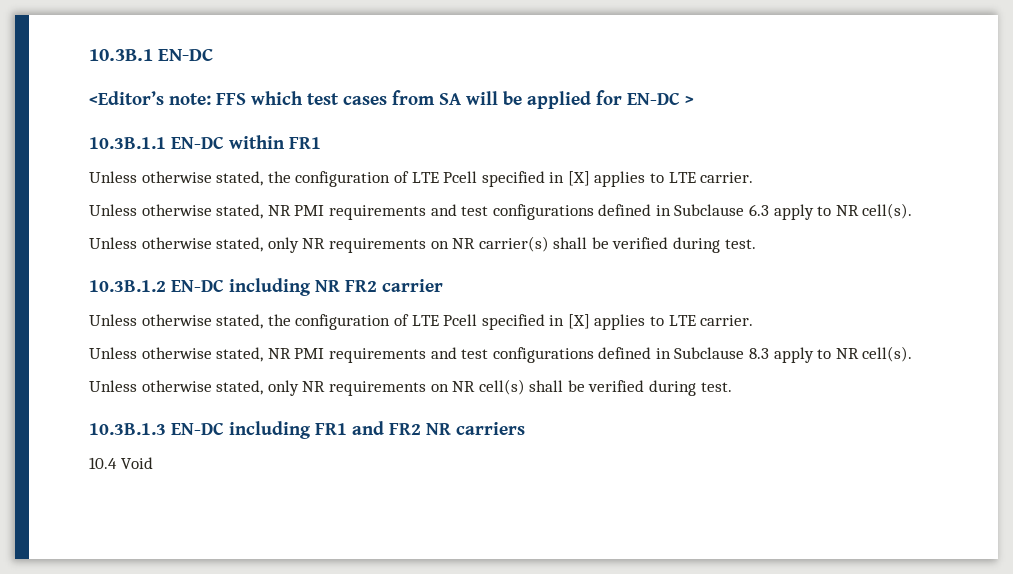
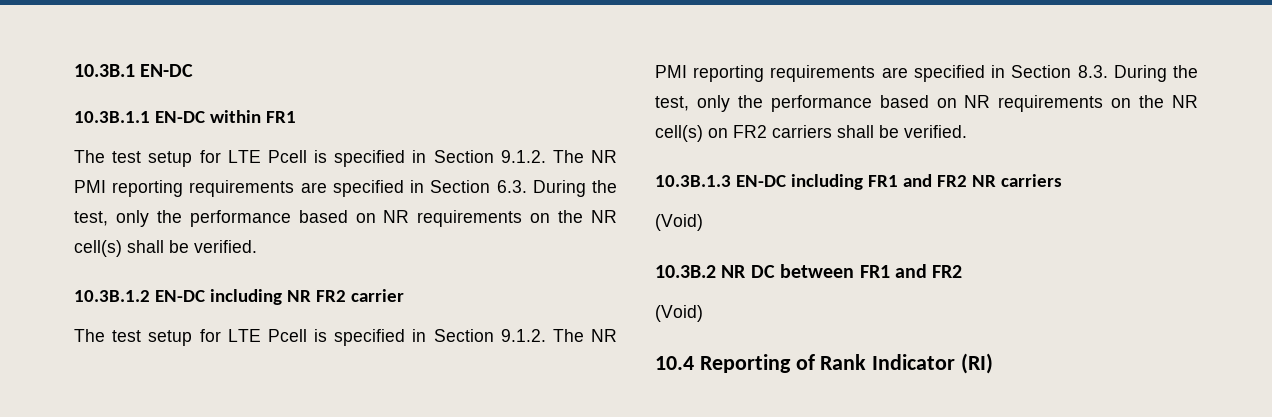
- <Editor’s note: FFS which test cases from SA will be applied for EN-DC >
  10.3B.1.1 EN-DC within FR1
- Unless otherwise stated, the configuration of LTE Pcell specified in [X] applies to LTE carrier.
- Unless otherwise stated, NR PMI requirements and test configurations defined in Subclause 6.3 apply to NR cell(s).
- Unless otherwise stated, only NR requirements on NR carrier(s) shall be verified during test.
+ The test setup for LTE Pcell is specified in Section 9.1.2. The NR PMI reporting requirements are specified in Section 6.3. During the test, only the performance based on NR requirements on the NR cell(s) shall be verified.
  10.3B.1.2 EN-DC including NR FR2 carrier
- Unless otherwise stated, the configuration of LTE Pcell specified in [X] applies to LTE carrier.
- Unless otherwise stated, NR PMI requirements and test configurations defined in Subclause 8.3 apply to NR cell(s).
- Unless otherwise stated, only NR requirements on NR cell(s) shall be verified during test.
+ The test setup for LTE Pcell is specified in Section 9.1.2. The NR PMI reporting requirements are specified in Section 8.3. During the test, only the performance based on NR requirements on the NR cell(s) on FR2 carriers shall be verified.
  10.3B.1.3 EN-DC including FR1 and FR2 NR carriers
- 10.4 Void
+ (Void)
+ 10.3B.2 NR DC between FR1 and FR2
+ (Void)
+ 10.4 Reporting of Rank Indicator (RI)

